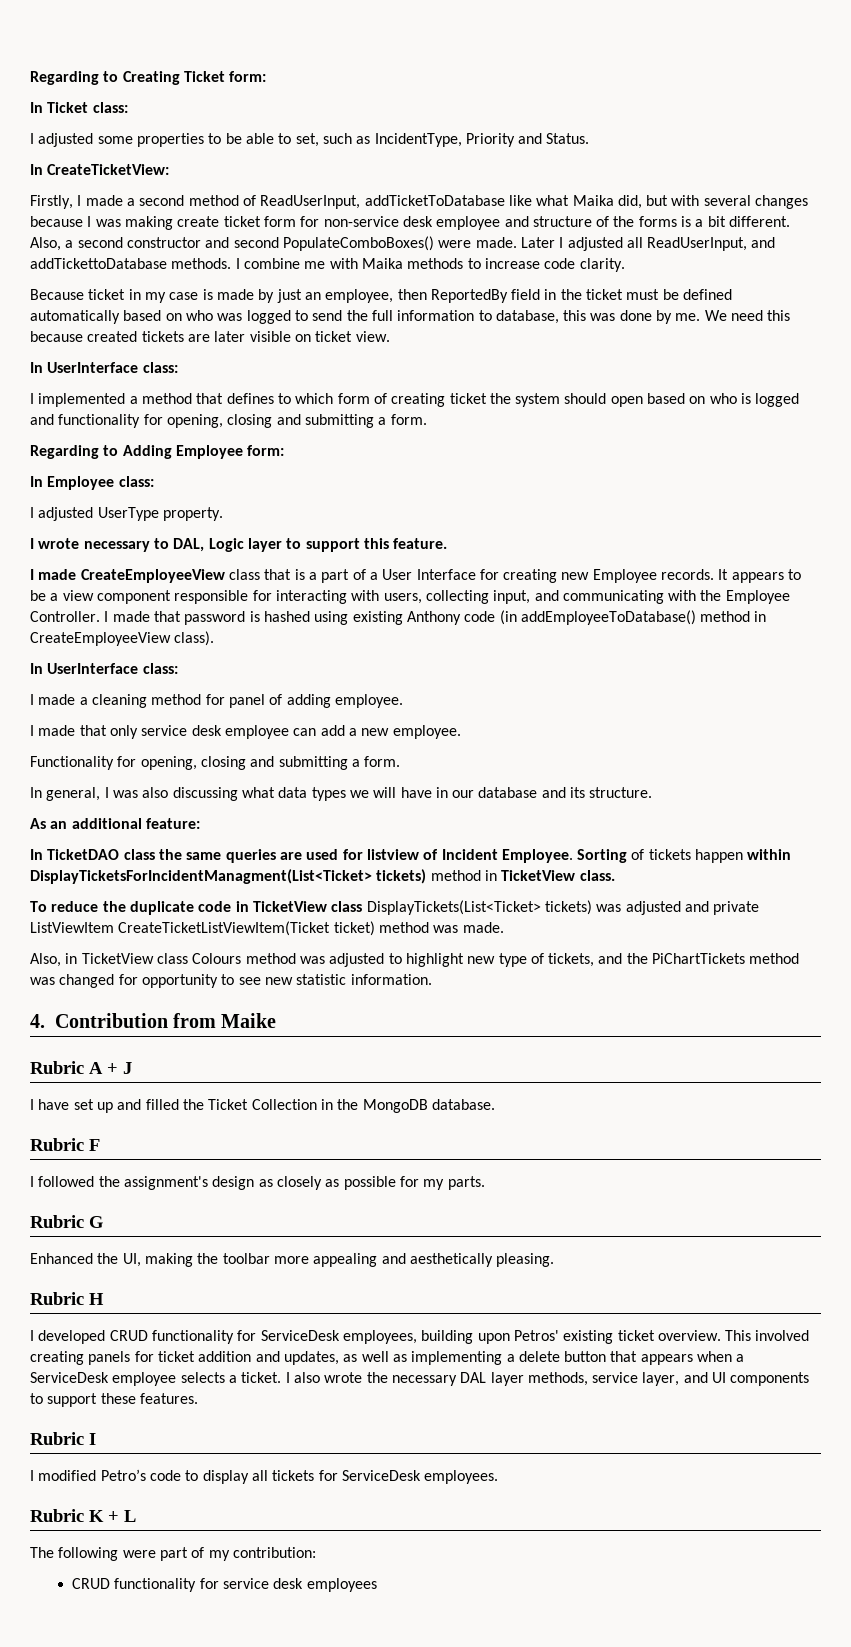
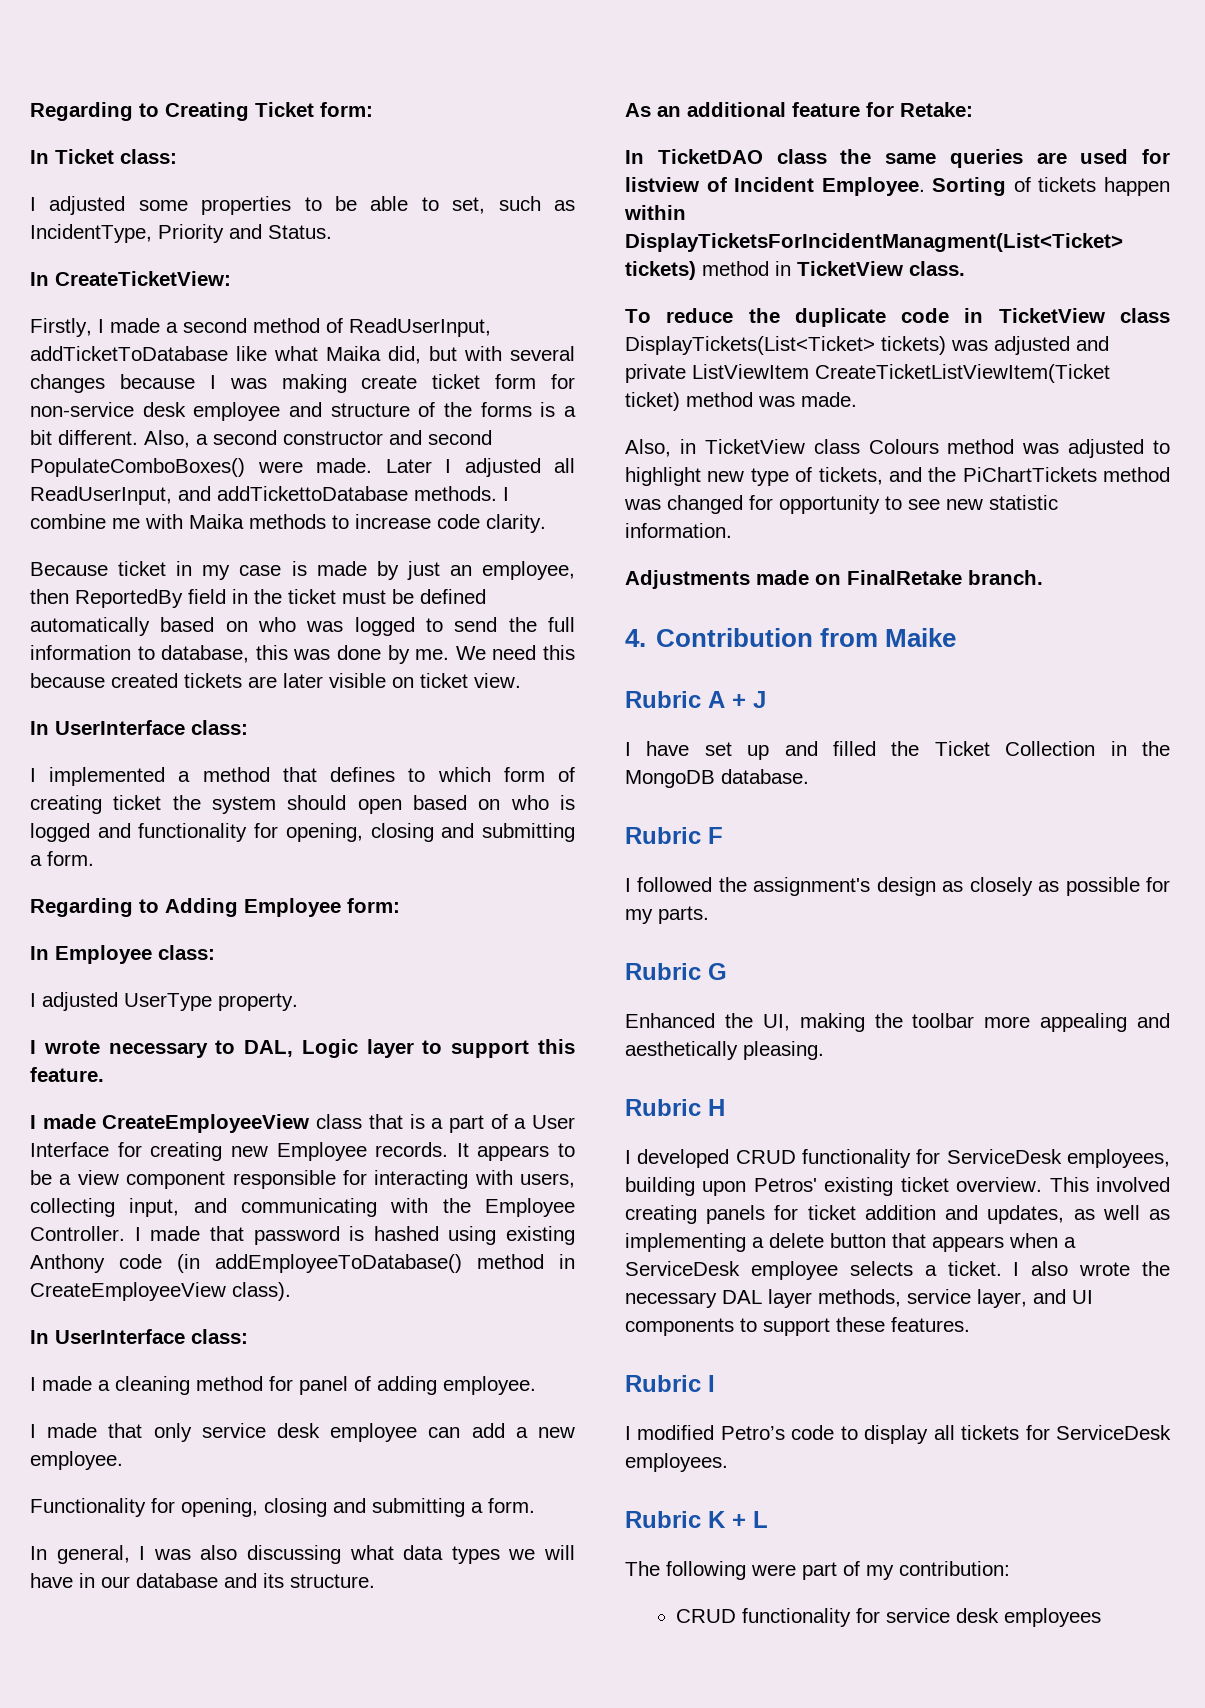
- As an additional feature:
+ As an additional feature for Retake:
+ Adjustments made on FinalRetake branch.

